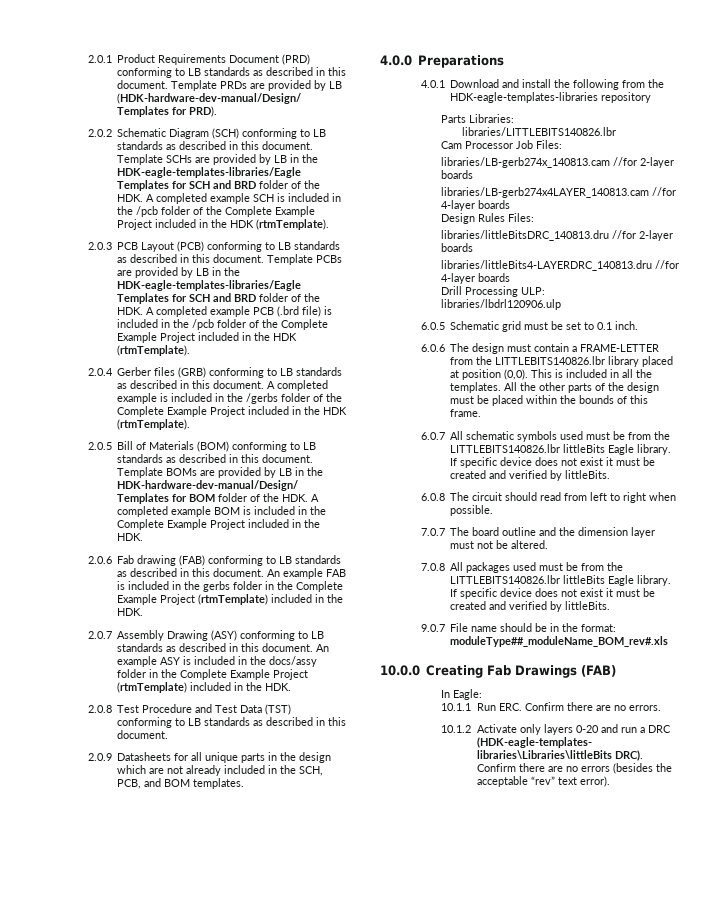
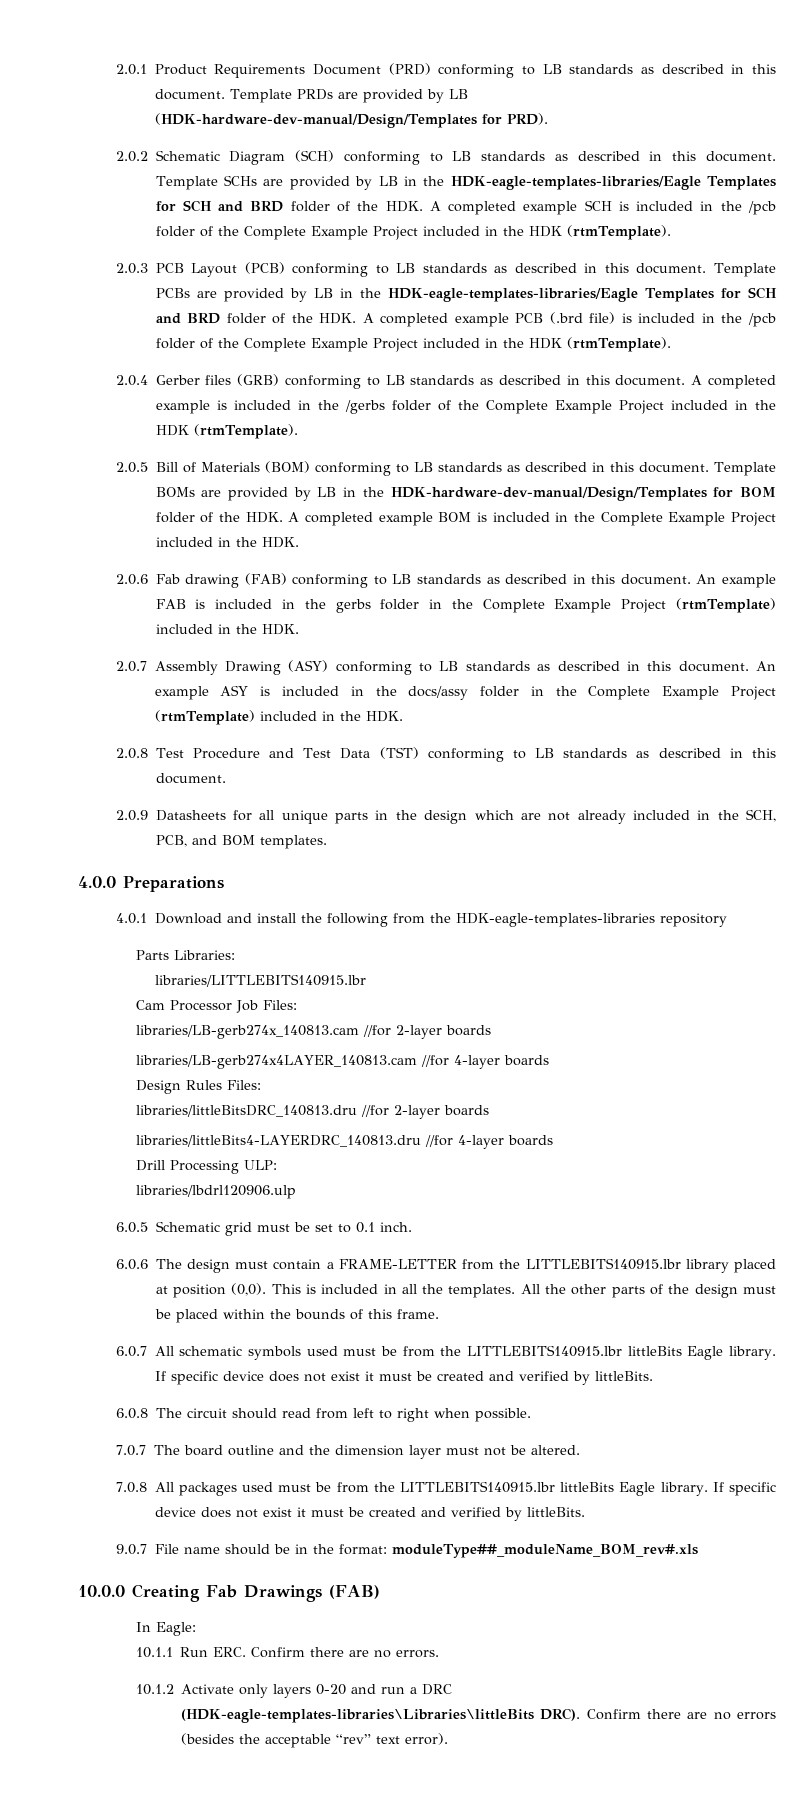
- libraries/LITTLEBITS140826.lbr
+ libraries/LITTLEBITS140915.lbr
- 6.0.6 The design must contain a FRAME-LETTER from the LITTLEBITS140826.lbr library placed at position (0,0).
+ 6.0.6 The design must contain a FRAME-LETTER from the LITTLEBITS140915.lbr library placed at position (0,0).
- 6.0.7 All schematic symbols used must be from the LITTLEBITS140826.lbr littleBits Eagle library.
+ 6.0.7 All schematic symbols used must be from the LITTLEBITS140915.lbr littleBits Eagle library.
- 7.0.8 All packages used must be from the LITTLEBITS140826.lbr littleBits Eagle library.
+ 7.0.8 All packages used must be from the LITTLEBITS140915.lbr littleBits Eagle library.

